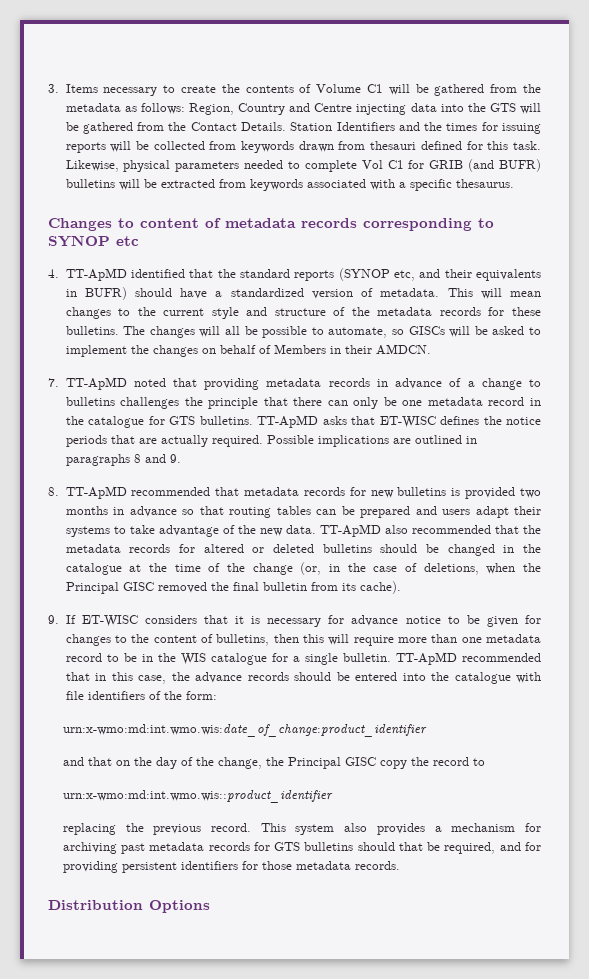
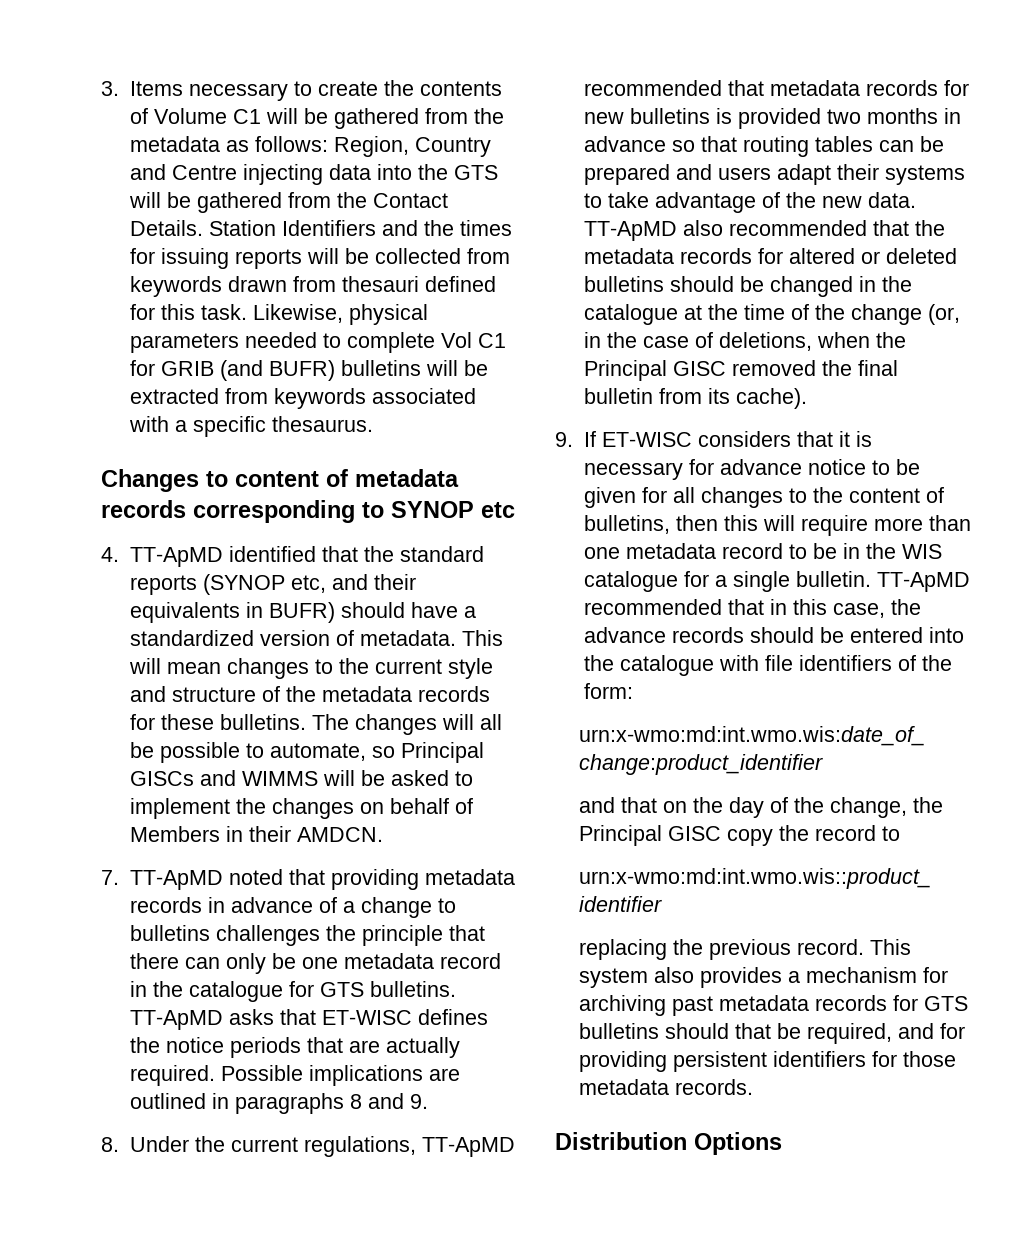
- The changes will all be possible to automate, so GISCs will be asked to implement the changes on behalf of Members in their AMDCN.
+ The changes will all be possible to automate, so Principal GISCs and WIMMS will be asked to implement the changes on behalf of Members in their AMDCN.
- 8. TT-ApMD recommended that metadata records for new bulletins is provided two months in advance so that routing tables can be prepared and users adapt their systems to take advantage of the new data.
+ 8. Under the current regulations, TT-ApMD recommended that metadata records for new bulletins is provided two months in advance so that routing tables can be prepared and users adapt their systems to take advantage of the new data.
- 9. If ET-WISC considers that it is necessary for advance notice to be given for changes to the content of bulletins, then this will require more than one metadata record to be in the WIS catalogue for a single bulletin.
+ 9. If ET-WISC considers that it is necessary for advance notice to be given for all changes to the content of bulletins, then this will require more than one metadata record to be in the WIS catalogue for a single bulletin.

